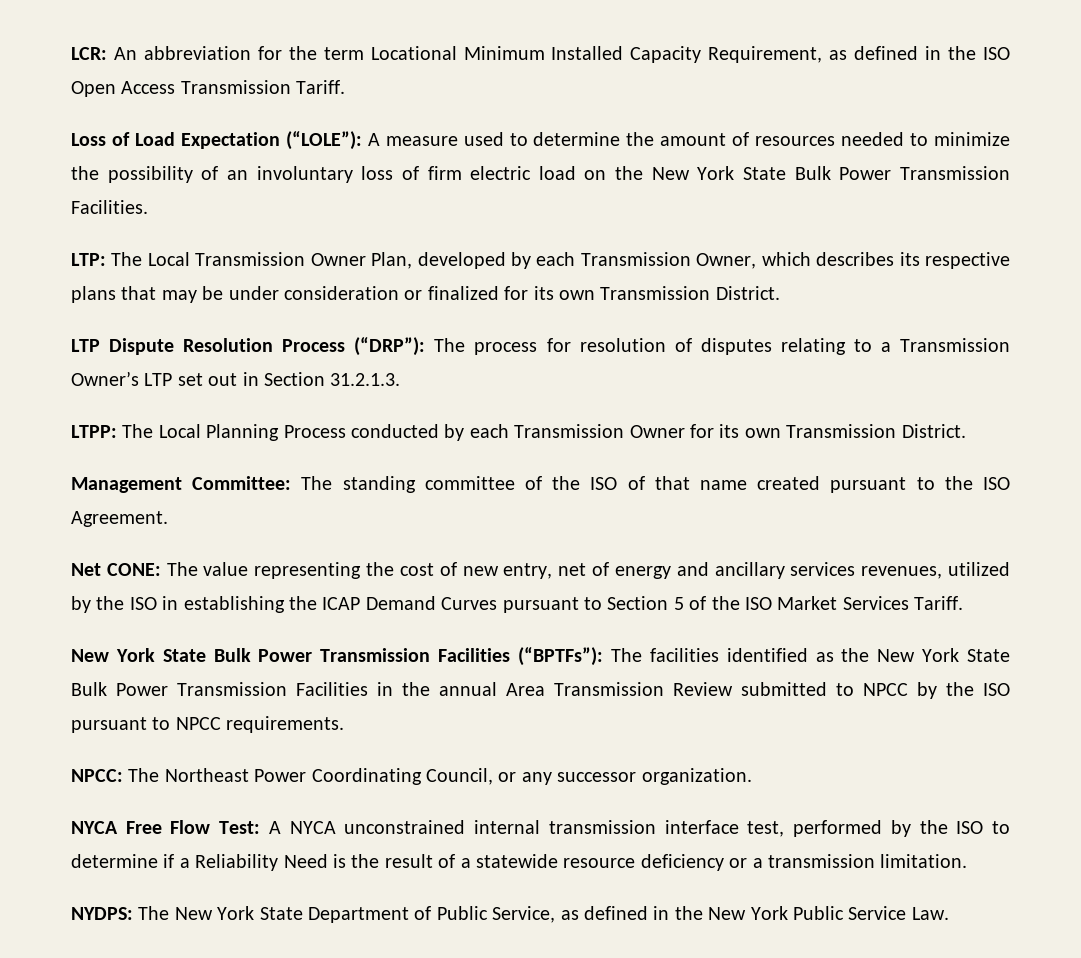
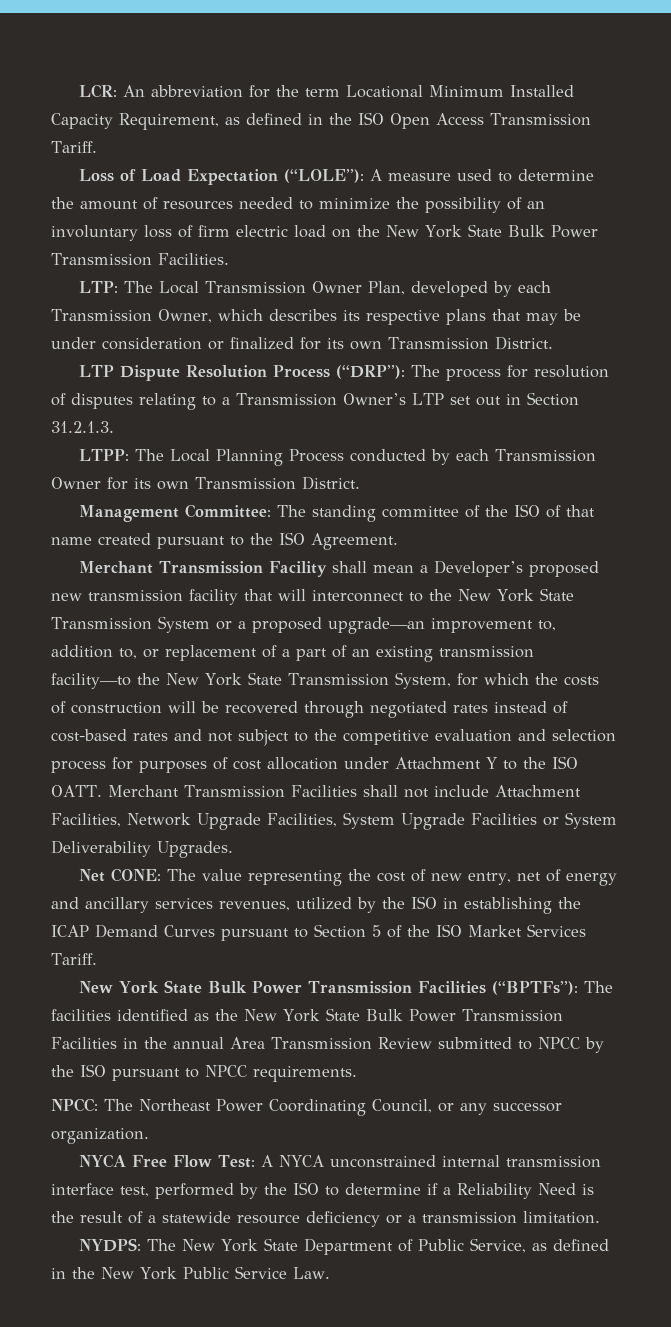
+ Merchant Transmission Facility shall mean a Developer’s proposed new transmission facility that will interconnect to the New York State Transmission System or a proposed upgrade—an improvement to, addition to, or replacement of a part of an existing transmission facility—to the New York State Transmission System, for which the costs of construction will be recovered through negotiated rates instead of cost-based rates and not subject to the competitive evaluation and selection process for purposes of cost allocation under Attachment Y to the ISO OATT. Merchant Transmission Facilities shall not include Attachment Facilities, Network Upgrade Facilities, System Upgrade Facilities or System Deliverability Upgrades.

